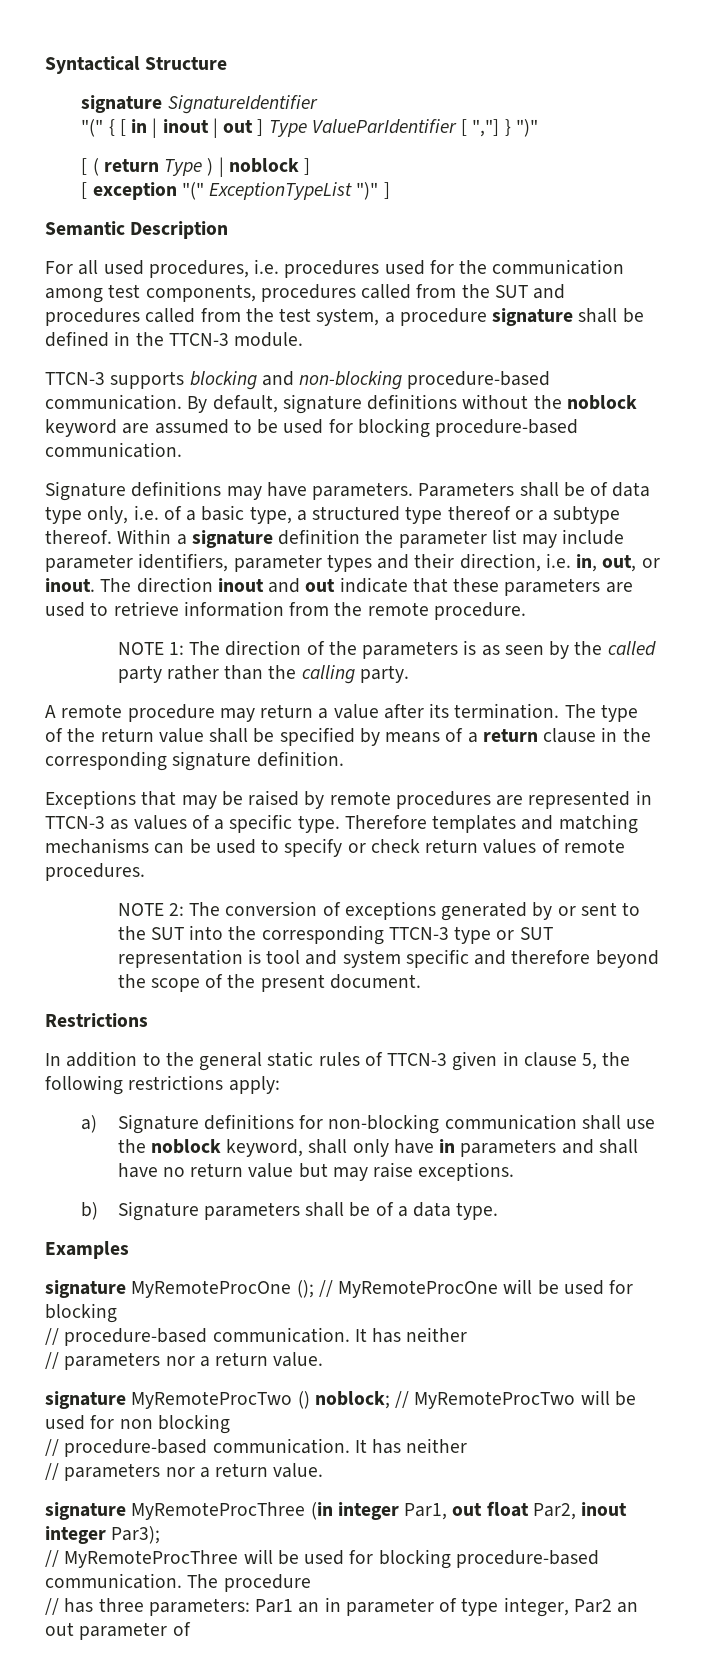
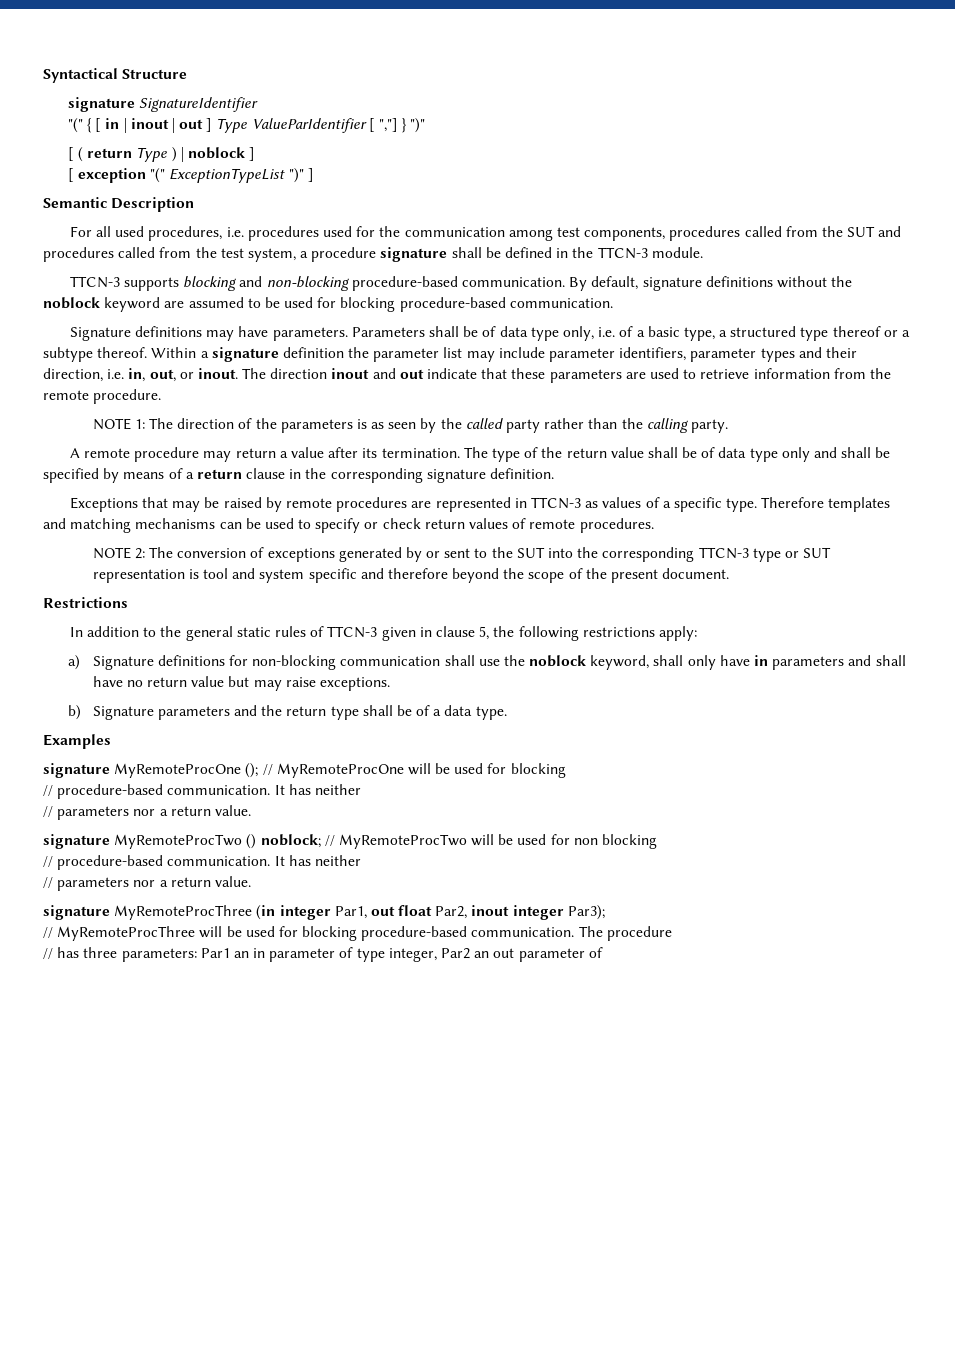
- The type of the return value shall be specified by means of a return clause in the corresponding signature definition.
+ The type of the return value shall be of data type only and shall be specified by means of a return clause in the corresponding signature definition.
- b) Signature parameters shall be of a data type.
+ b) Signature parameters and the return type shall be of a data type.

